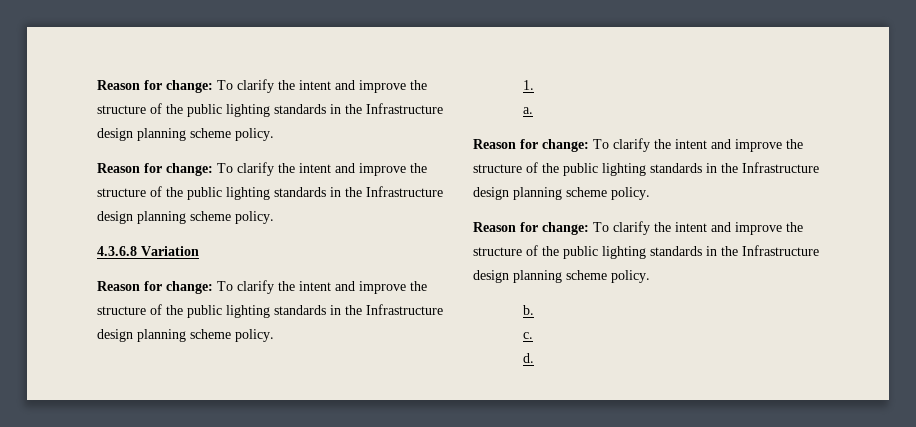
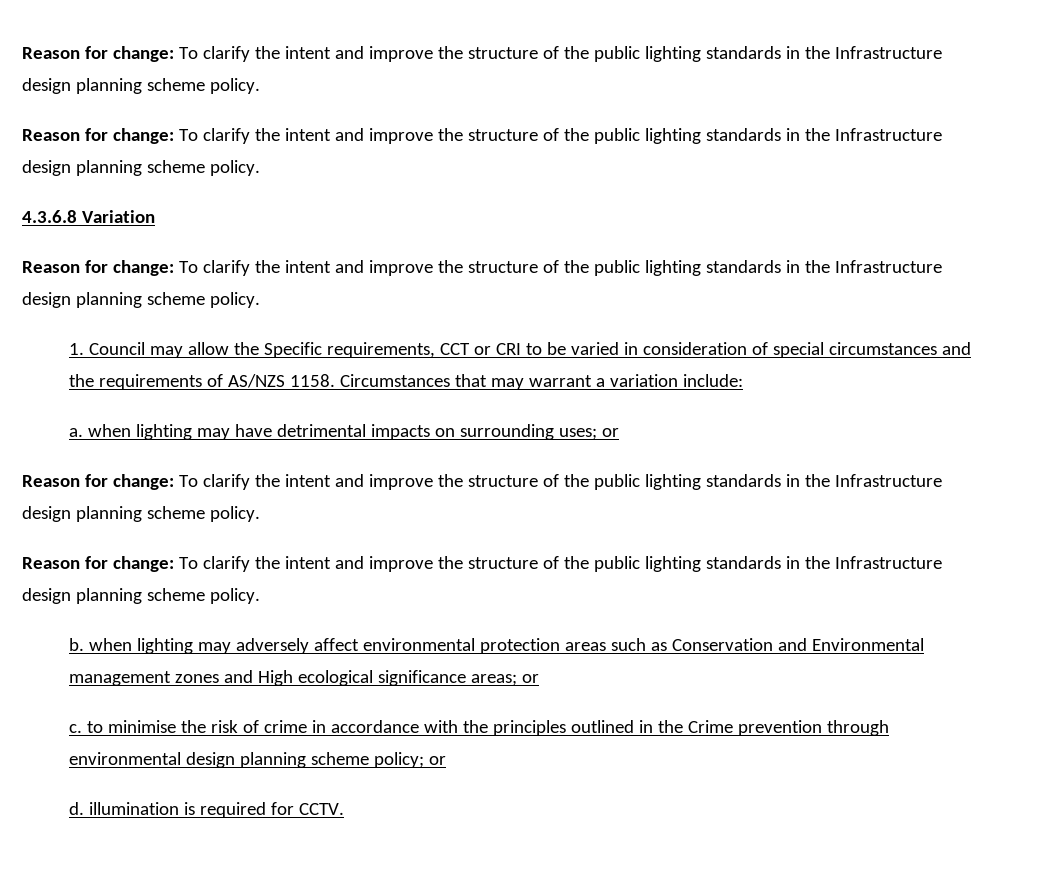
- 1.
- a.
+ 1. Council may allow the Specific requirements, CCT or CRI to be varied in consideration of special circumstances and the requirements of AS/NZS 1158. Circumstances that may warrant a variation include:
+ a. when lighting may have detrimental impacts on surrounding uses; or
- b.
- c.
- d.
+ b. when lighting may adversely affect environmental protection areas such as Conservation and Environmental management zones and High ecological significance areas; or
+ c. to minimise the risk of crime in accordance with the principles outlined in the Crime prevention through environmental design planning scheme policy; or
+ d. illumination is required for CCTV.

